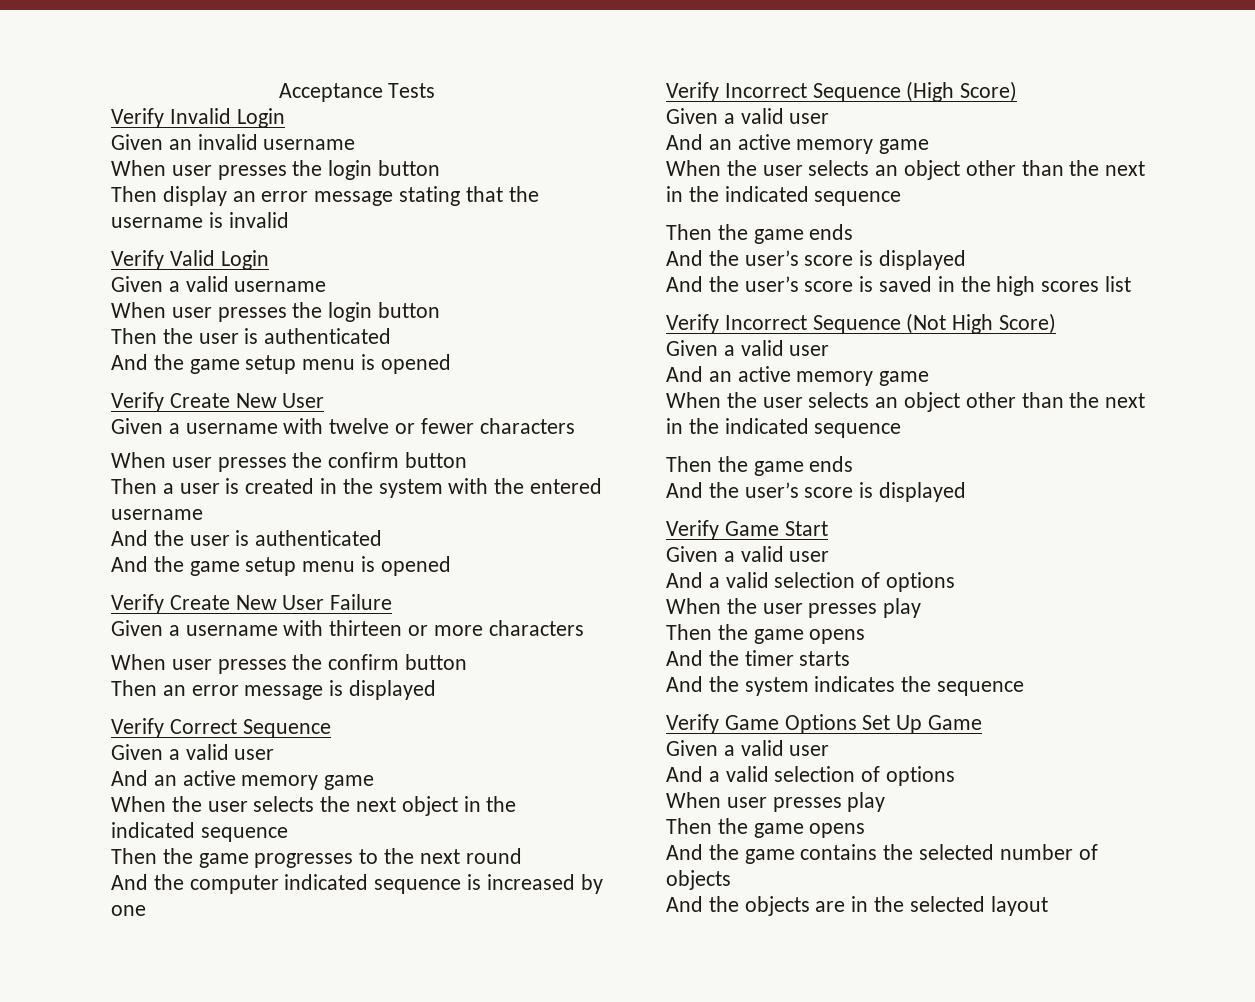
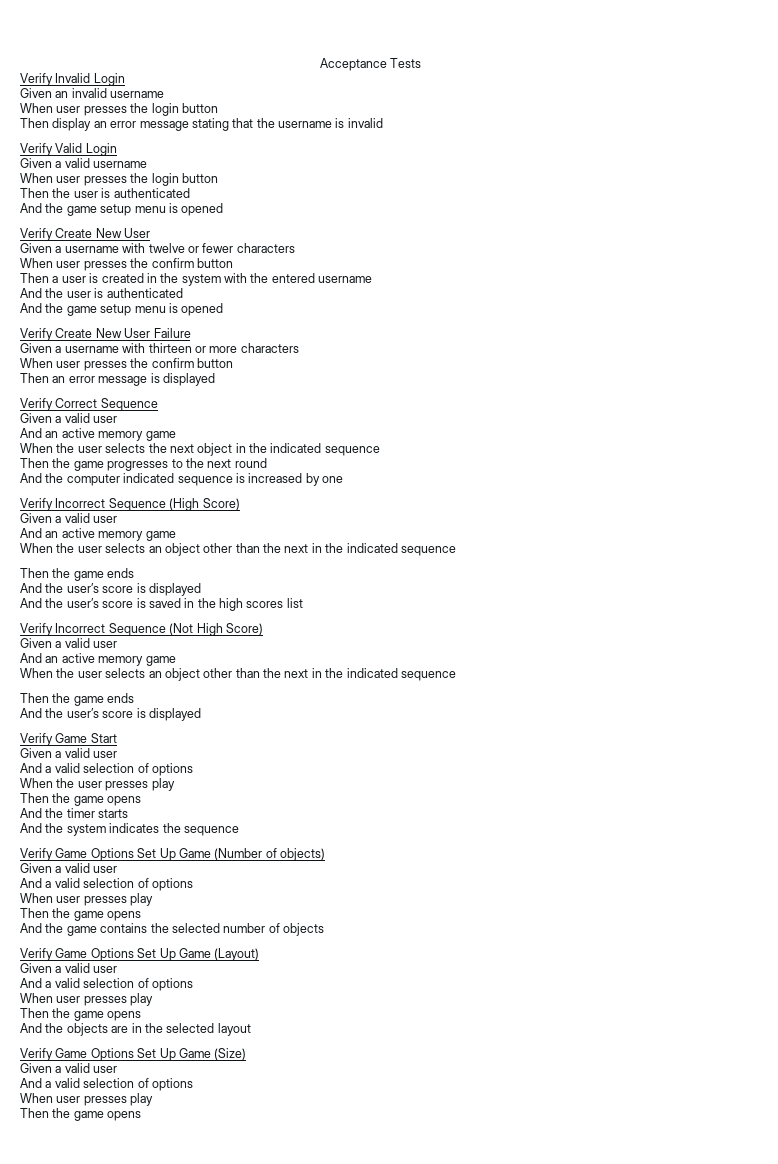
- Verify Game Options Set Up Game
+ Verify Game Options Set Up Game (Number of objects)
+ Verify Game Options Set Up Game (Layout)
+ Given a valid user
+ And a valid selection of options
+ When user presses play
+ Then the game opens
+ Verify Game Options Set Up Game (Size)
+ Given a valid user
+ And a valid selection of options
+ When user presses play
+ Then the game opens

